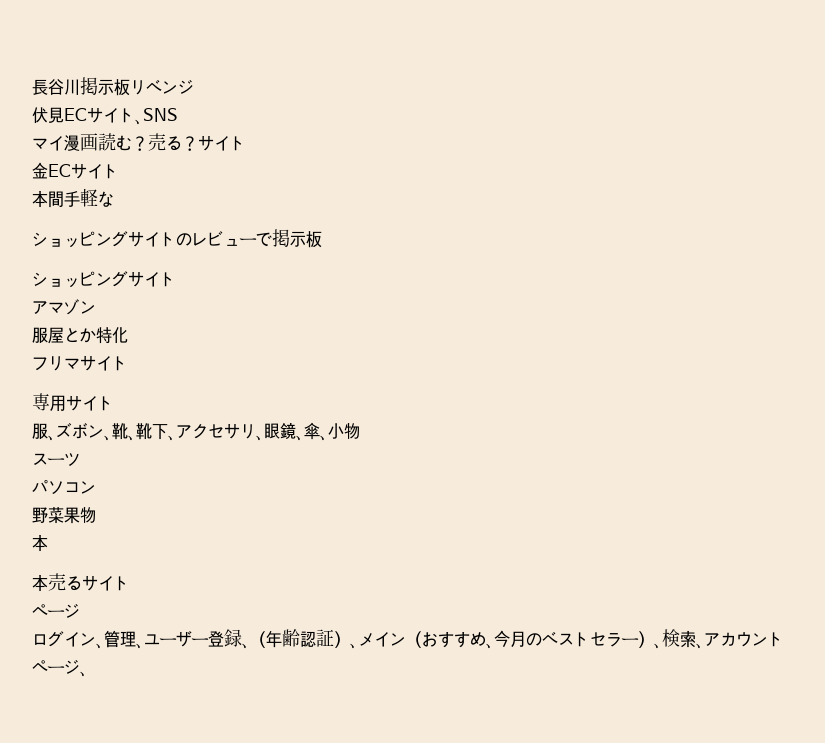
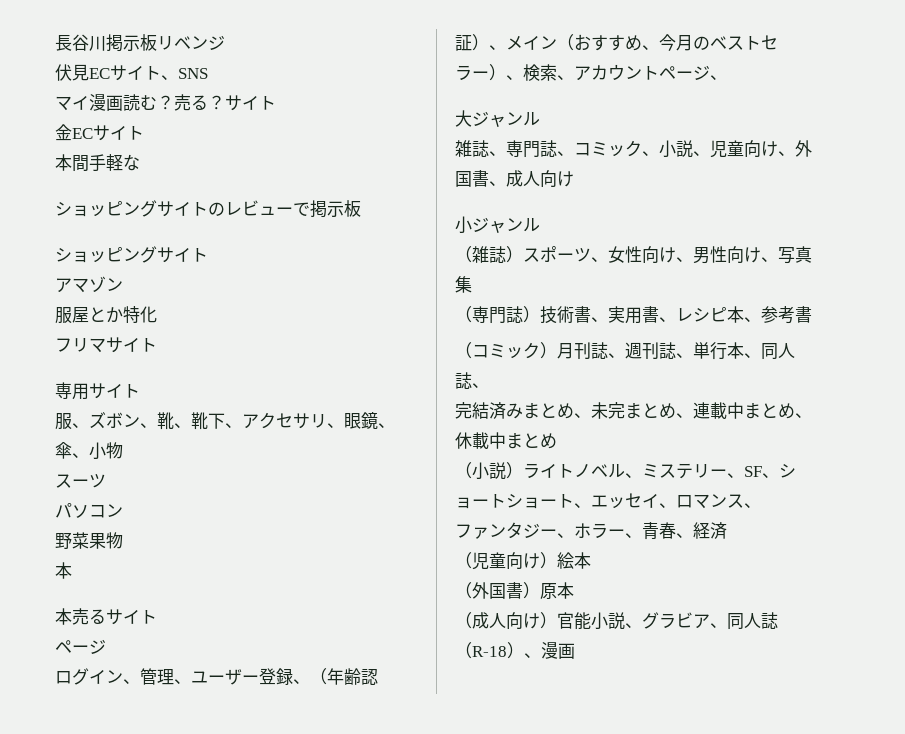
+ 大ジャンル
+ 雑誌、専門誌、コミック、小説、児童向け、外国書、成人向け
+ 小ジャンル
+ （雑誌）スポーツ、女性向け、男性向け、写真集
+ （専門誌）技術書、実用書、レシピ本、参考書
+ （コミック）月刊誌、週刊誌、単行本、同人誌、
+ 完結済みまとめ、未完まとめ、連載中まとめ、休載中まとめ
+ （小説）ライトノベル、ミステリー、SF、ショートショート、エッセイ、ロマンス、
+ ファンタジー、ホラー、青春、経済
+ （児童向け）絵本
+ （外国書）原本
+ （成人向け）官能小説、グラビア、同人誌（R-18）、漫画

